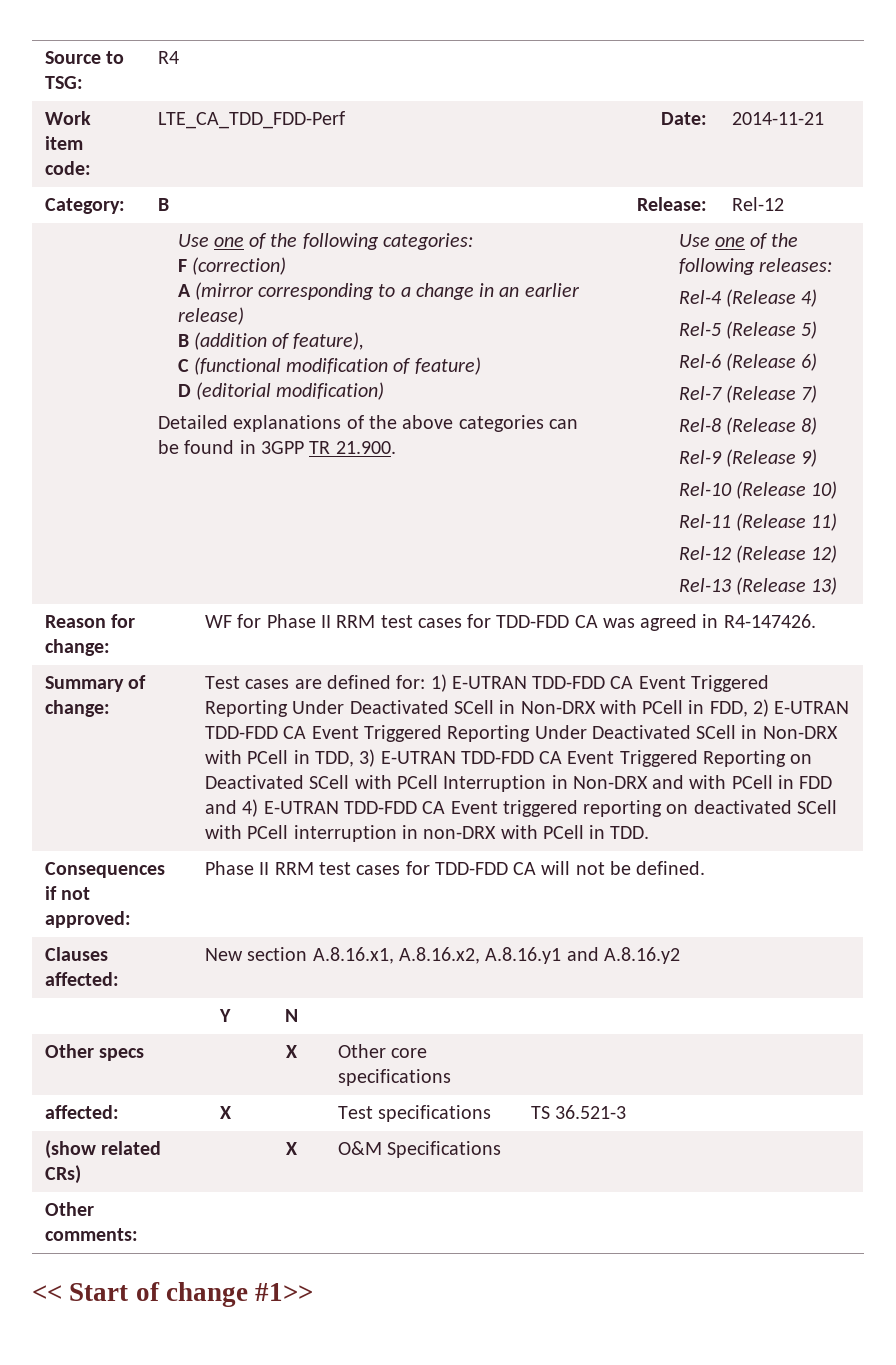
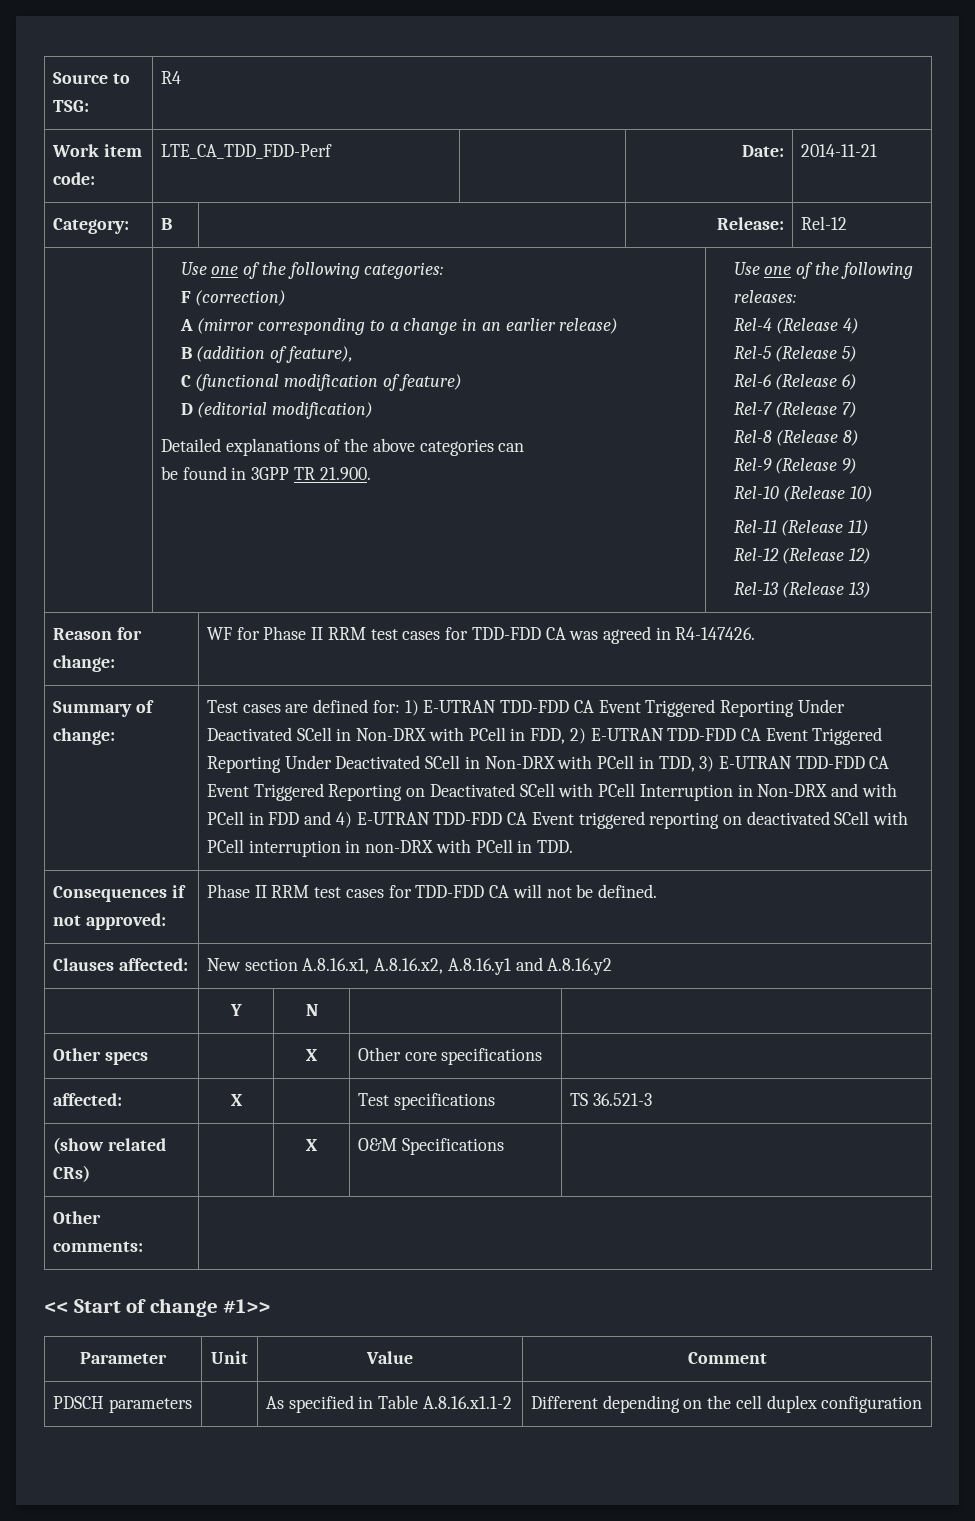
+ Parameter | Unit | Value | Comment
+ PDSCH parameters | | As specified in Table A.8.16.x1.1-2 | Different depending on the cell duplex configuration

